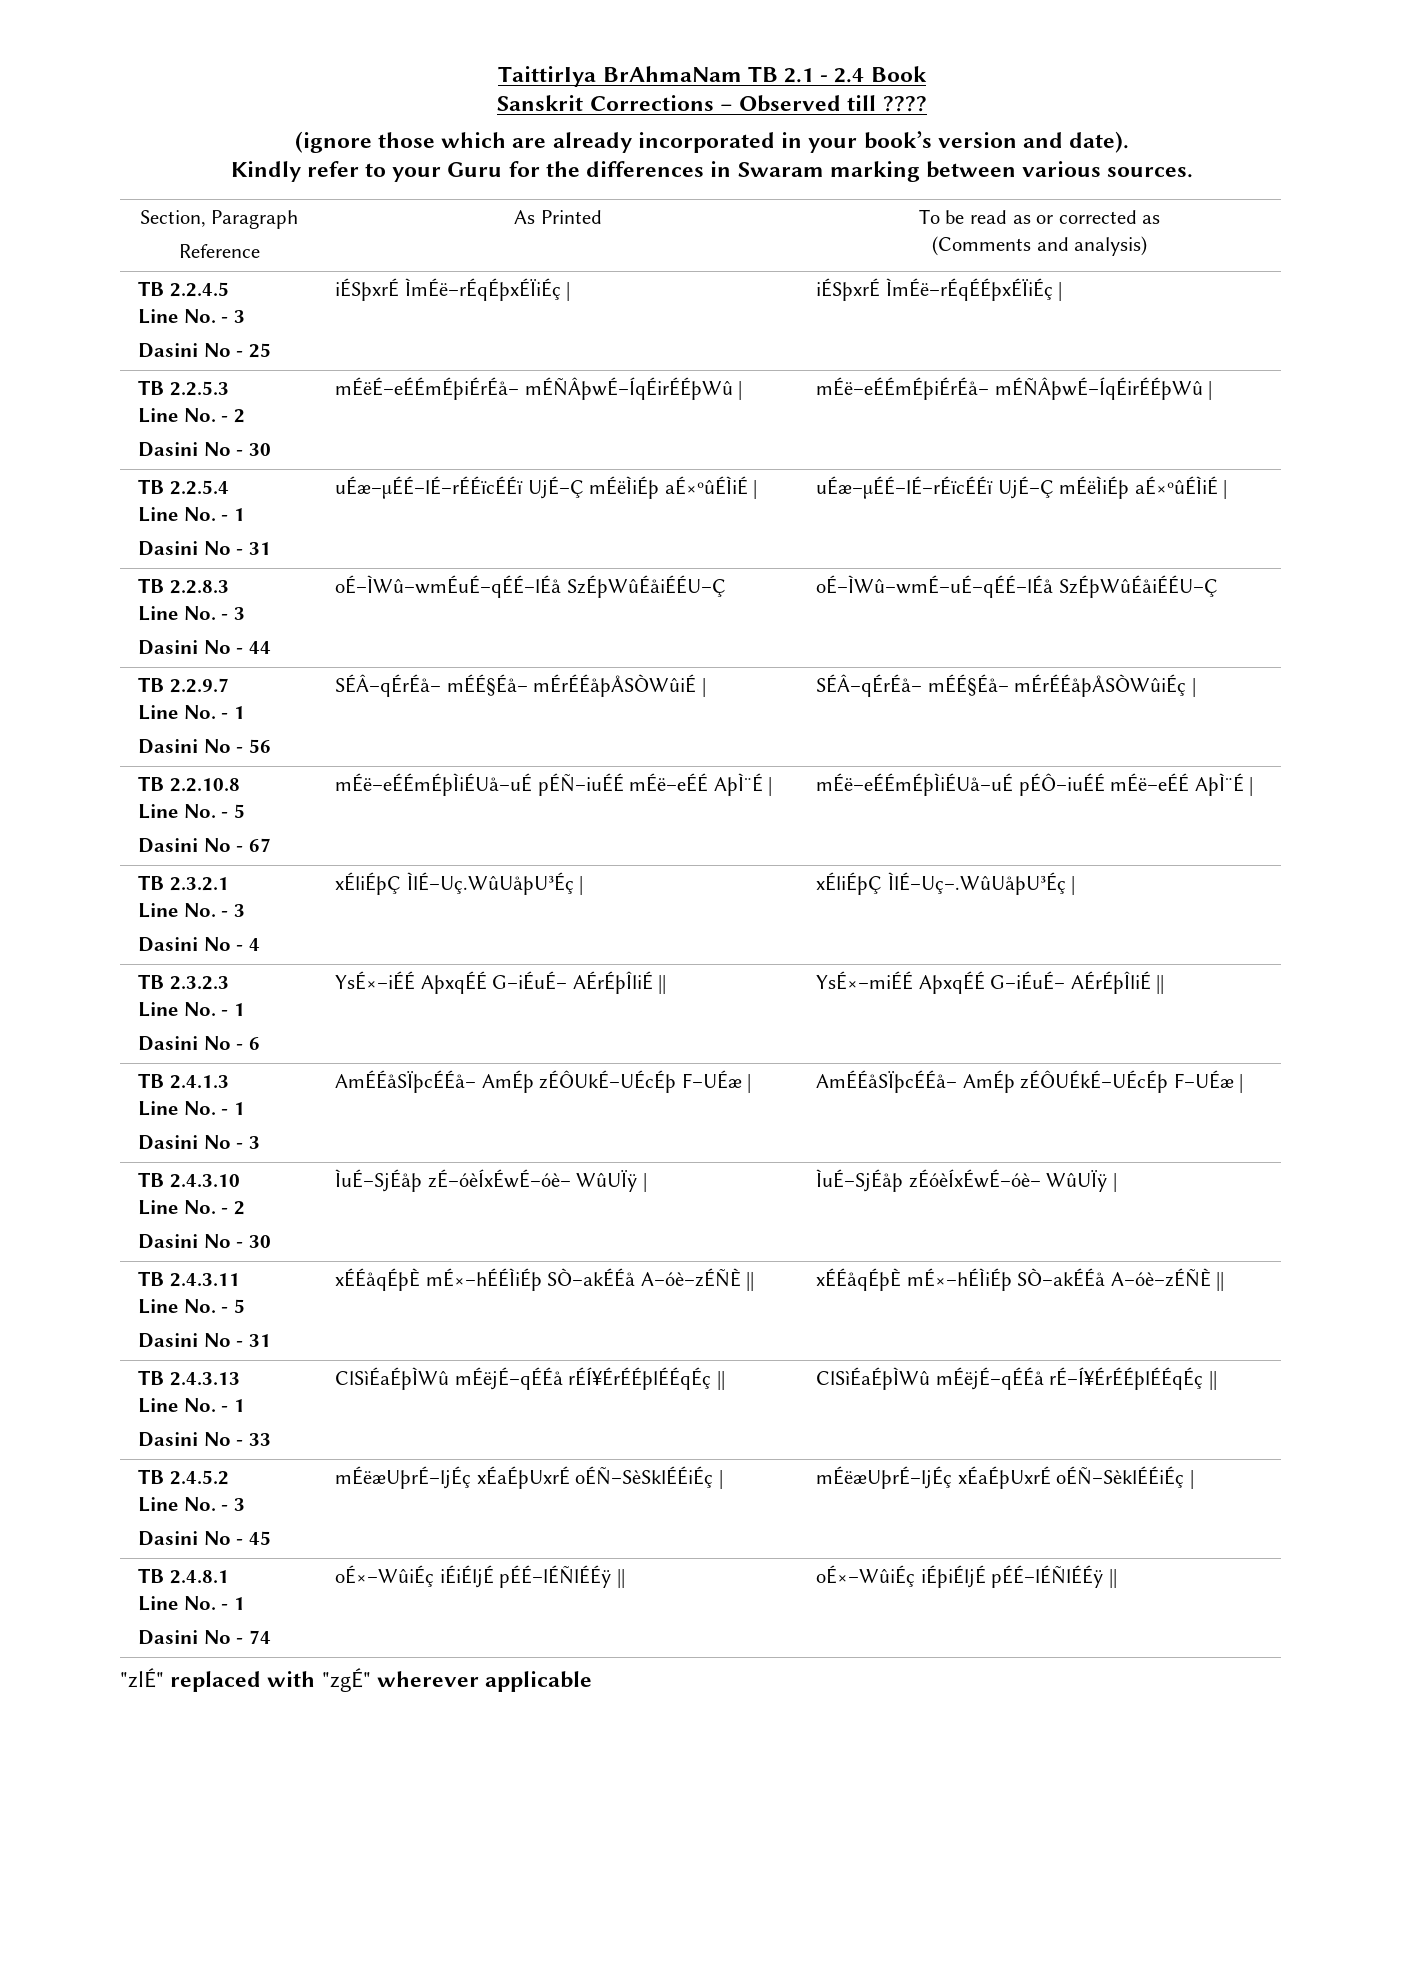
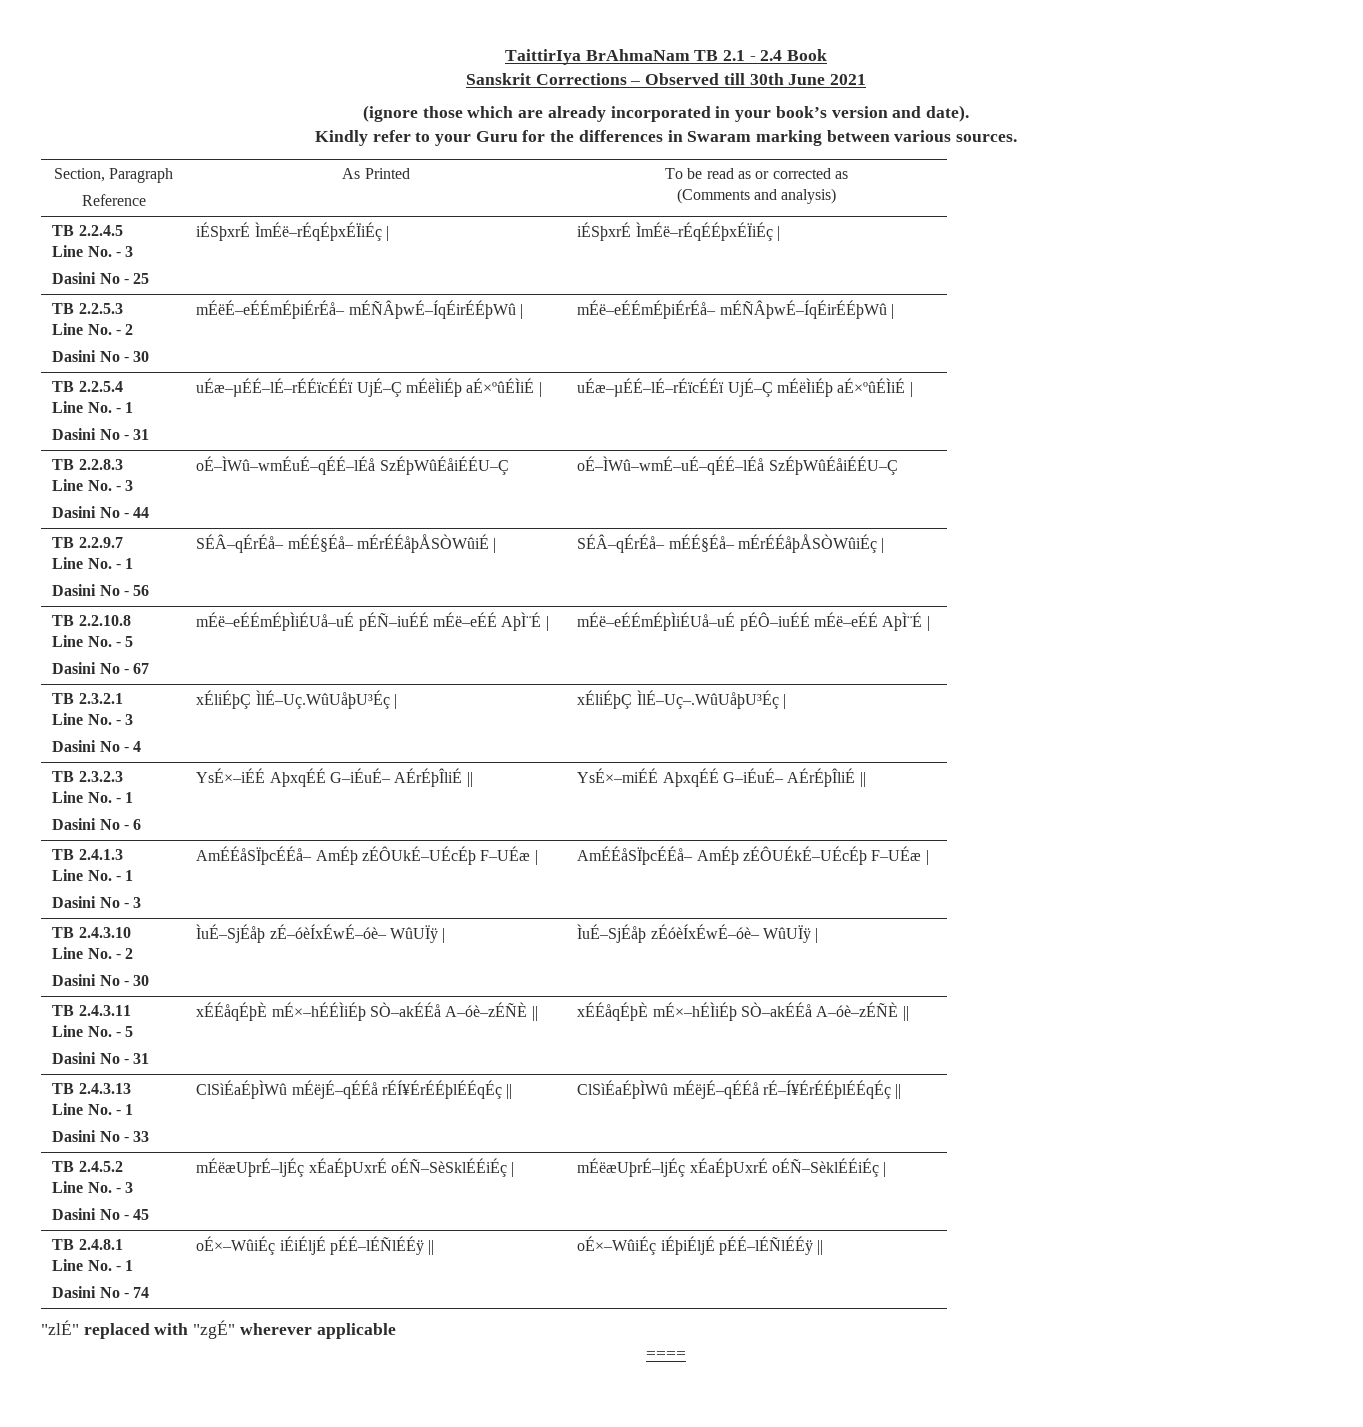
- Sanskrit Corrections – Observed till ????
+ Sanskrit Corrections – Observed till 30th June 2021
+ ====

